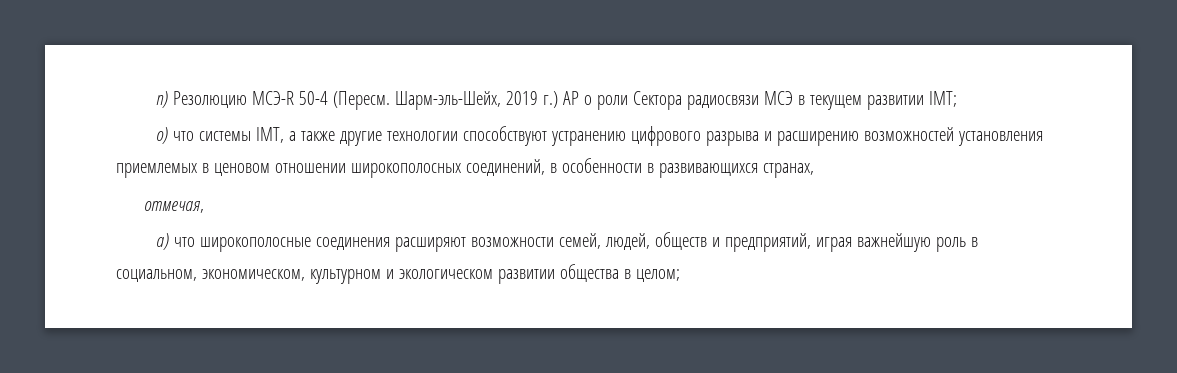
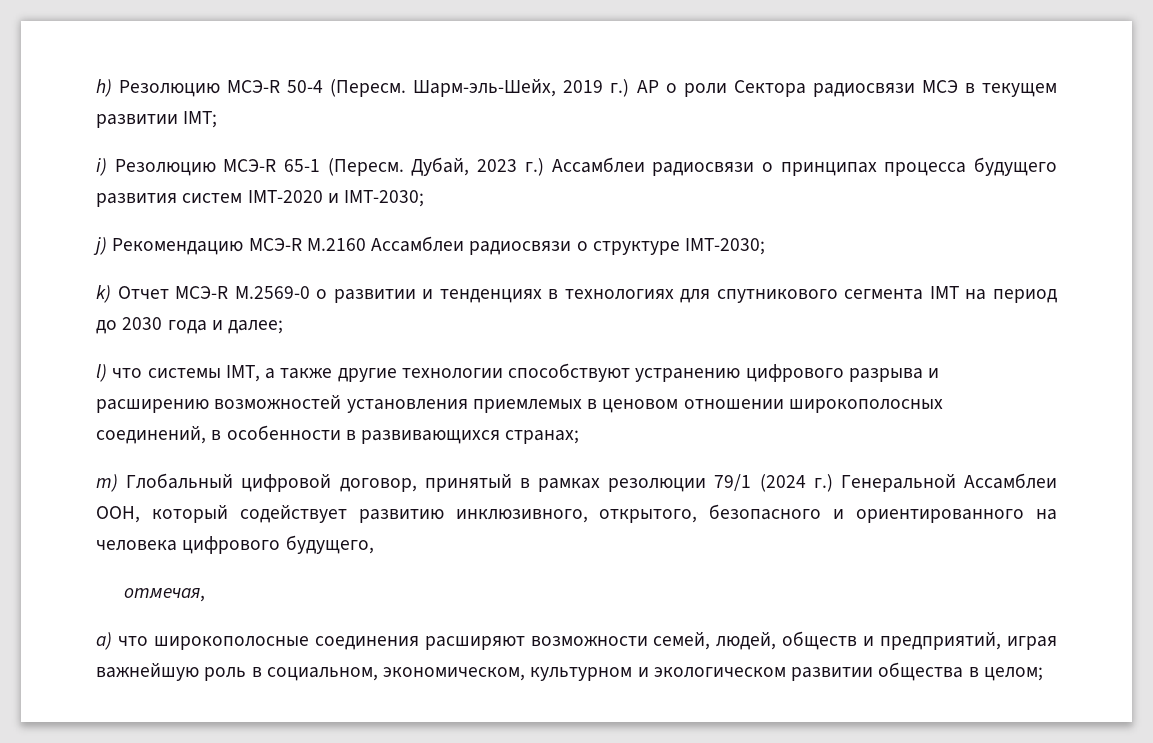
- n) Резолюцию МСЭ-R 50-4 (Пересм.
+ h) Резолюцию МСЭ-R 50-4 (Пересм.
- o) что системы IMT, а также другие технологии способствуют устранению цифрового разрыва и расширению возможностей установления приемлемых в ценовом отношении широкополосных соединений, в особенности в развивающихся странах,
+ i) Резолюцию МСЭ-R 65-1 (Пересм. Дубай, 2023 г.) Ассамблеи радиосвязи о принципах процесса будущего развития систем IMT-2020 и IMT-2030;
+ j) Рекомендацию МСЭ-R M.2160 Ассамблеи радиосвязи о структуре IMT-2030;
+ k) Отчет МСЭ-R M.2569-0 о развитии и тенденциях в технологиях для спутникового сегмента IMT на период до 2030 года и далее;
+ l) что системы IMT, а также другие технологии способствуют устранению цифрового разрыва и расширению возможностей установления приемлемых в ценовом отношении широкополосных соединений, в особенности в развивающихся странах;
+ m) Глобальный цифровой договор, принятый в рамках резолюции 79/1 (2024 г.) Генеральной Ассамблеи ООН, который содействует развитию инклюзивного, открытого, безопасного и ориентированного на человека цифрового будущего,

